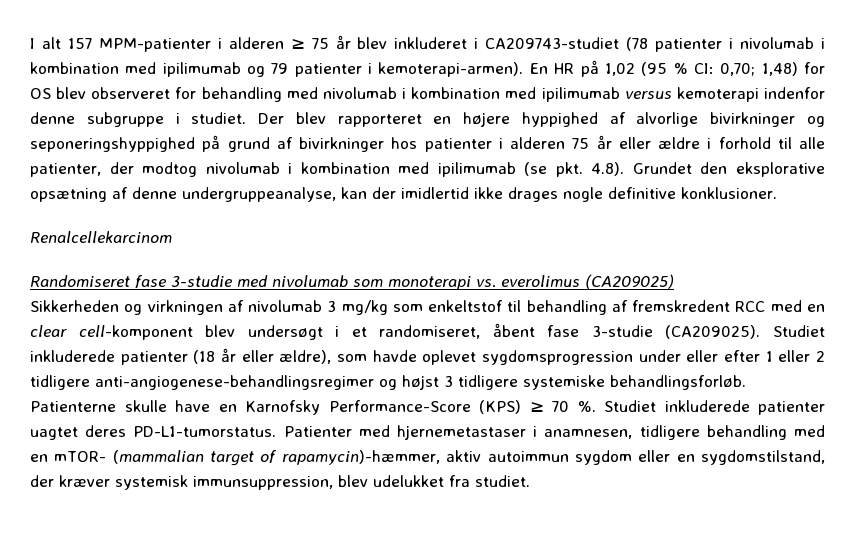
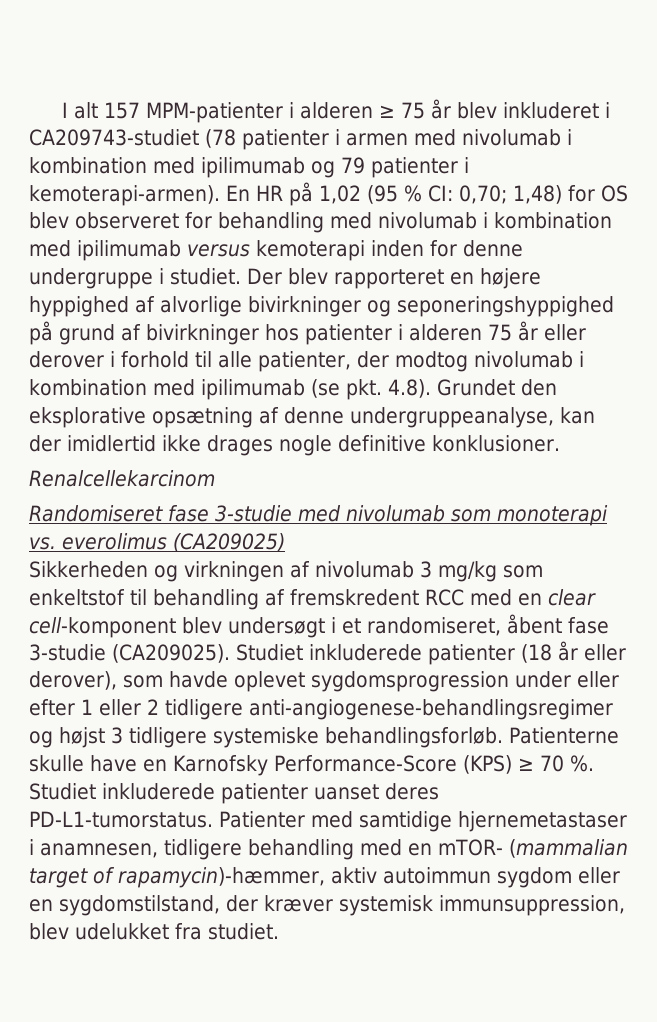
- I alt 157 MPM-patienter i alderen ≥ 75 år blev inkluderet i CA209743-studiet (78 patienter i nivolumab i kombination med ipilimumab og 79 patienter i kemoterapi-armen).
+ I alt 157 MPM-patienter i alderen ≥ 75 år blev inkluderet i CA209743-studiet (78 patienter i armen med nivolumab i kombination med ipilimumab og 79 patienter i kemoterapi-armen).
- En HR på 1,02 (95 % CI: 0,70; 1,48) for OS blev observeret for behandling med nivolumab i kombination med ipilimumab versus kemoterapi indenfor denne subgruppe i studiet.
+ En HR på 1,02 (95 % CI: 0,70; 1,48) for OS blev observeret for behandling med nivolumab i kombination med ipilimumab versus kemoterapi inden for denne undergruppe i studiet.
- Der blev rapporteret en højere hyppighed af alvorlige bivirkninger og seponeringshyppighed på grund af bivirkninger hos patienter i alderen 75 år eller ældre i forhold til alle patienter, der modtog nivolumab i kombination med ipilimumab (se pkt. 4.8). Grundet den eksplorative opsætning af denne undergruppeanalyse, kan der imidlertid ikke drages nogle definitive konklusioner.
+ Der blev rapporteret en højere hyppighed af alvorlige bivirkninger og seponeringshyppighed på grund af bivirkninger hos patienter i alderen 75 år eller derover i forhold til alle patienter, der modtog nivolumab i kombination med ipilimumab (se pkt. 4.8). Grundet den eksplorative opsætning af denne undergruppeanalyse, kan der imidlertid ikke drages nogle definitive konklusioner.
- Studiet inkluderede patienter (18 år eller ældre), som havde oplevet sygdomsprogression under eller efter 1 eller 2 tidligere anti-angiogenese-behandlingsregimer og højst 3 tidligere systemiske behandlingsforløb.
+ Studiet inkluderede patienter (18 år eller derover), som havde oplevet sygdomsprogression under eller efter 1 eller 2 tidligere anti-angiogenese-behandlingsregimer og højst 3 tidligere systemiske behandlingsforløb.
- Studiet inkluderede patienter uagtet deres PD-L1-tumorstatus.
+ Studiet inkluderede patienter uanset deres PD-L1-tumorstatus.
- Patienter med hjernemetastaser i anamnesen, tidligere behandling med en mTOR- (mammalian target of rapamycin)-hæmmer, aktiv autoimmun sygdom eller en sygdomstilstand, der kræver systemisk immunsuppression, blev udelukket fra studiet.
+ Patienter med samtidige hjernemetastaser i anamnesen, tidligere behandling med en mTOR- (mammalian target of rapamycin)-hæmmer, aktiv autoimmun sygdom eller en sygdomstilstand, der kræver systemisk immunsuppression, blev udelukket fra studiet.

